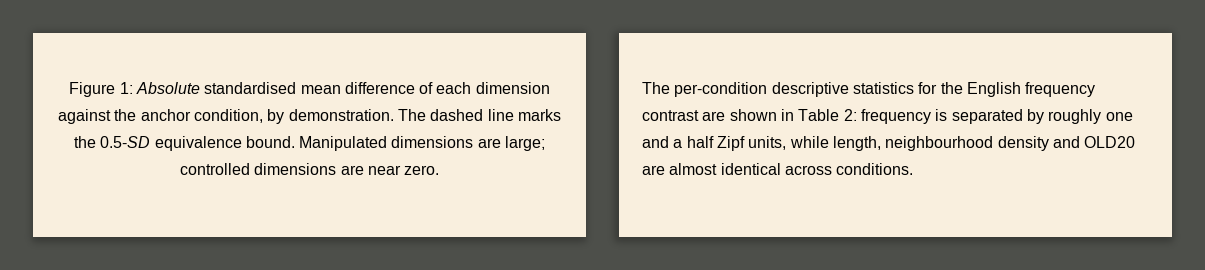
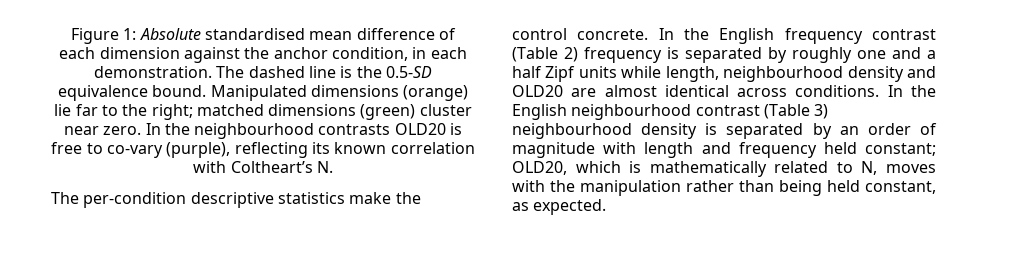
- Figure 1: Absolute standardised mean difference of each dimension against the anchor condition, by demonstration.
+ Figure 1: Absolute standardised mean difference of each dimension against the anchor condition, in each demonstration.
- The dashed line marks the 0.5-SD equivalence bound.
+ The dashed line is the 0.5-SD equivalence bound.
- Manipulated dimensions are large; controlled dimensions are near zero.
- The per-condition descriptive statistics for the English frequency contrast are shown in Table 2: frequency is separated by roughly one and a half Zipf units, while length, neighbourhood density and OLD20 are almost identical across conditions.
+ Manipulated dimensions (orange) lie far to the right; matched dimensions (green) cluster near zero. In the neighbourhood contrasts OLD20 is free to co-vary (purple), reflecting its known correlation with Coltheart’s N.
+ The per-condition descriptive statistics make the control concrete. In the English frequency contrast (Table 2) frequency is separated by roughly one and a half Zipf units while length, neighbourhood density and OLD20 are almost identical across conditions.
+ In the English neighbourhood contrast (Table 3) neighbourhood density is separated by an order of magnitude with length and frequency held constant; OLD20, which is mathematically related to N, moves with the manipulation rather than being held constant, as expected.

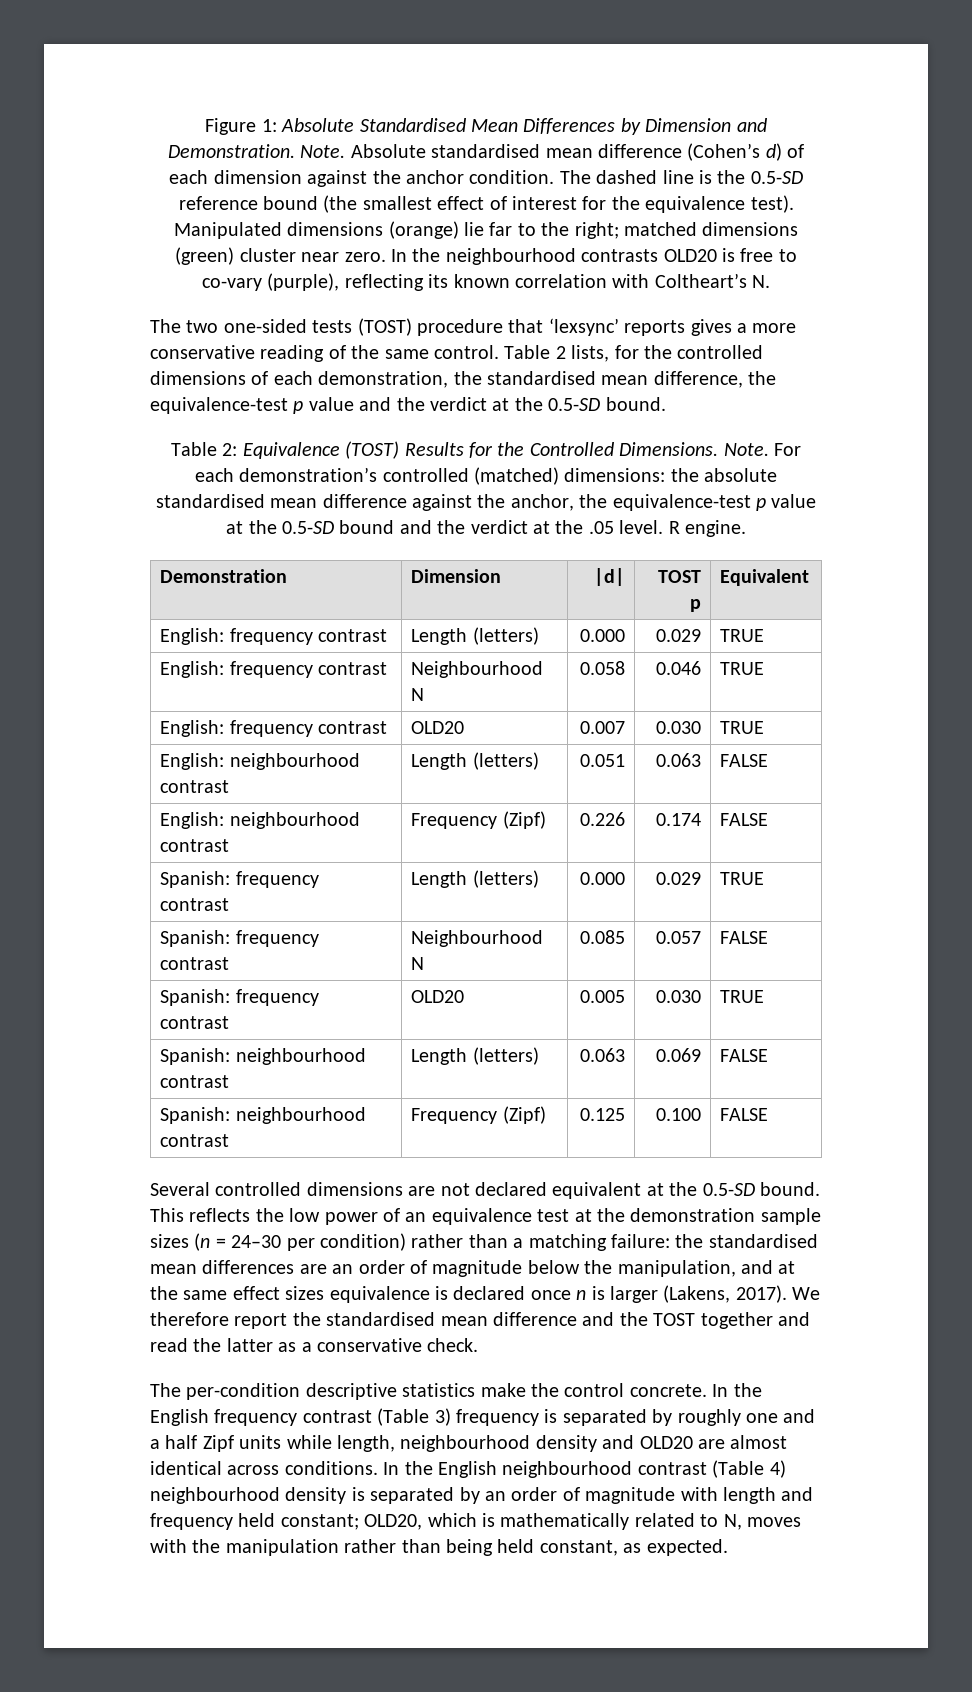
- Figure 1: Absolute standardised mean difference of each dimension against the anchor condition, in each demonstration.
+ Figure 1: Absolute Standardised Mean Differences by Dimension and Demonstration. Note. Absolute standardised mean difference (Cohen’s d) of each dimension against the anchor condition.
- The dashed line is the 0.5-SD equivalence bound.
+ The dashed line is the 0.5-SD reference bound (the smallest effect of interest for the equivalence test).
+ The two one-sided tests (TOST) procedure that ‘lexsync’ reports gives a more conservative reading of the same control. Table 2 lists, for the controlled dimensions of each demonstration, the standardised mean difference, the equivalence-test p value and the verdict at the 0.5-SD bound.
+ Table 2: Equivalence (TOST) Results for the Controlled Dimensions. Note. For each demonstration’s controlled (matched) dimensions: the absolute standardised mean difference against the anchor, the equivalence-test p value at the 0.5-SD bound and the verdict at the .05 level. R engine.
+ Demonstration | Dimension | |d| | TOST p | Equivalent
+ English: frequency contrast | Length (letters) | 0.000 | 0.029 | TRUE
+ English: frequency contrast | Neighbourhood N | 0.058 | 0.046 | TRUE
+ English: frequency contrast | OLD20 | 0.007 | 0.030 | TRUE
+ English: neighbourhood contrast | Length (letters) | 0.051 | 0.063 | FALSE
+ English: neighbourhood contrast | Frequency (Zipf) | 0.226 | 0.174 | FALSE
+ Spanish: frequency contrast | Length (letters) | 0.000 | 0.029 | TRUE
+ Spanish: frequency contrast | Neighbourhood N | 0.085 | 0.057 | FALSE
+ Spanish: frequency contrast | OLD20 | 0.005 | 0.030 | TRUE
+ Spanish: neighbourhood contrast | Length (letters) | 0.063 | 0.069 | FALSE
+ Spanish: neighbourhood contrast | Frequency (Zipf) | 0.125 | 0.100 | FALSE
+ Several controlled dimensions are not declared equivalent at the 0.5-SD bound. This reflects the low power of an equivalence test at the demonstration sample sizes (n = 24–30 per condition) rather than a matching failure: the standardised mean differences are an order of magnitude below the manipulation, and at the same effect sizes equivalence is declared once n is larger (Lakens, 2017). We therefore report the standardised mean difference and the TOST together and read the latter as a conservative check.
- In the English frequency contrast (Table 2) frequency is separated by roughly one and a half Zipf units while length, neighbourhood density and OLD20 are almost identical across conditions.
+ In the English frequency contrast (Table 3) frequency is separated by roughly one and a half Zipf units while length, neighbourhood density and OLD20 are almost identical across conditions.
- In the English neighbourhood contrast (Table 3) neighbourhood density is separated by an order of magnitude with length and frequency held constant; OLD20, which is mathematically related to N, moves with the manipulation rather than being held constant, as expected.
+ In the English neighbourhood contrast (Table 4) neighbourhood density is separated by an order of magnitude with length and frequency held constant; OLD20, which is mathematically related to N, moves with the manipulation rather than being held constant, as expected.

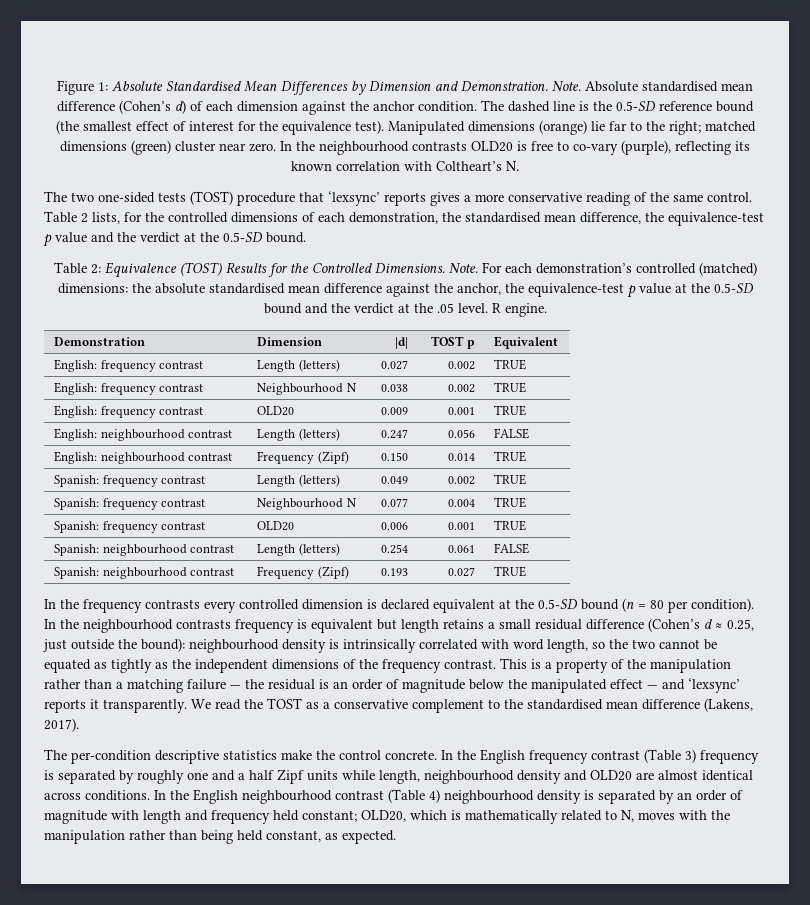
- English: frequency contrast | Length (letters) | 0.000 | 0.029 | TRUE
+ English: frequency contrast | Length (letters) | 0.027 | 0.002 | TRUE
- English: frequency contrast | Neighbourhood N | 0.058 | 0.046 | TRUE
+ English: frequency contrast | Neighbourhood N | 0.038 | 0.002 | TRUE
- English: frequency contrast | OLD20 | 0.007 | 0.030 | TRUE
+ English: frequency contrast | OLD20 | 0.009 | 0.001 | TRUE
- English: neighbourhood contrast | Length (letters) | 0.051 | 0.063 | FALSE
+ English: neighbourhood contrast | Length (letters) | 0.247 | 0.056 | FALSE
- English: neighbourhood contrast | Frequency (Zipf) | 0.226 | 0.174 | FALSE
+ English: neighbourhood contrast | Frequency (Zipf) | 0.150 | 0.014 | TRUE
- Spanish: frequency contrast | Length (letters) | 0.000 | 0.029 | TRUE
+ Spanish: frequency contrast | Length (letters) | 0.049 | 0.002 | TRUE
- Spanish: frequency contrast | Neighbourhood N | 0.085 | 0.057 | FALSE
+ Spanish: frequency contrast | Neighbourhood N | 0.077 | 0.004 | TRUE
- Spanish: frequency contrast | OLD20 | 0.005 | 0.030 | TRUE
+ Spanish: frequency contrast | OLD20 | 0.006 | 0.001 | TRUE
- Spanish: neighbourhood contrast | Length (letters) | 0.063 | 0.069 | FALSE
+ Spanish: neighbourhood contrast | Length (letters) | 0.254 | 0.061 | FALSE
- Spanish: neighbourhood contrast | Frequency (Zipf) | 0.125 | 0.100 | FALSE
- Several controlled dimensions are not declared equivalent at the 0.5-SD bound. This reflects the low power of an equivalence test at the demonstration sample sizes (n = 24–30 per condition) rather than a matching failure: the standardised mean differences are an order of magnitude below the manipulation, and at the same effect sizes equivalence is declared once n is larger (Lakens, 2017). We therefore report the standardised mean difference and the TOST together and read the latter as a conservative check.
+ Spanish: neighbourhood contrast | Frequency (Zipf) | 0.193 | 0.027 | TRUE
+ In the frequency contrasts every controlled dimension is declared equivalent at the 0.5-SD bound (n = 80 per condition). In the neighbourhood contrasts frequency is equivalent but length retains a small residual difference (Cohen’s d ≈ 0.25, just outside the bound): neighbourhood density is intrinsically correlated with word length, so the two cannot be equated as tightly as the independent dimensions of the frequency contrast. This is a property of the manipulation rather than a matching failure — the residual is an order of magnitude below the manipulated effect — and ‘lexsync’ reports it transparently. We read the TOST as a conservative complement to the standardised mean difference (Lakens, 2017).

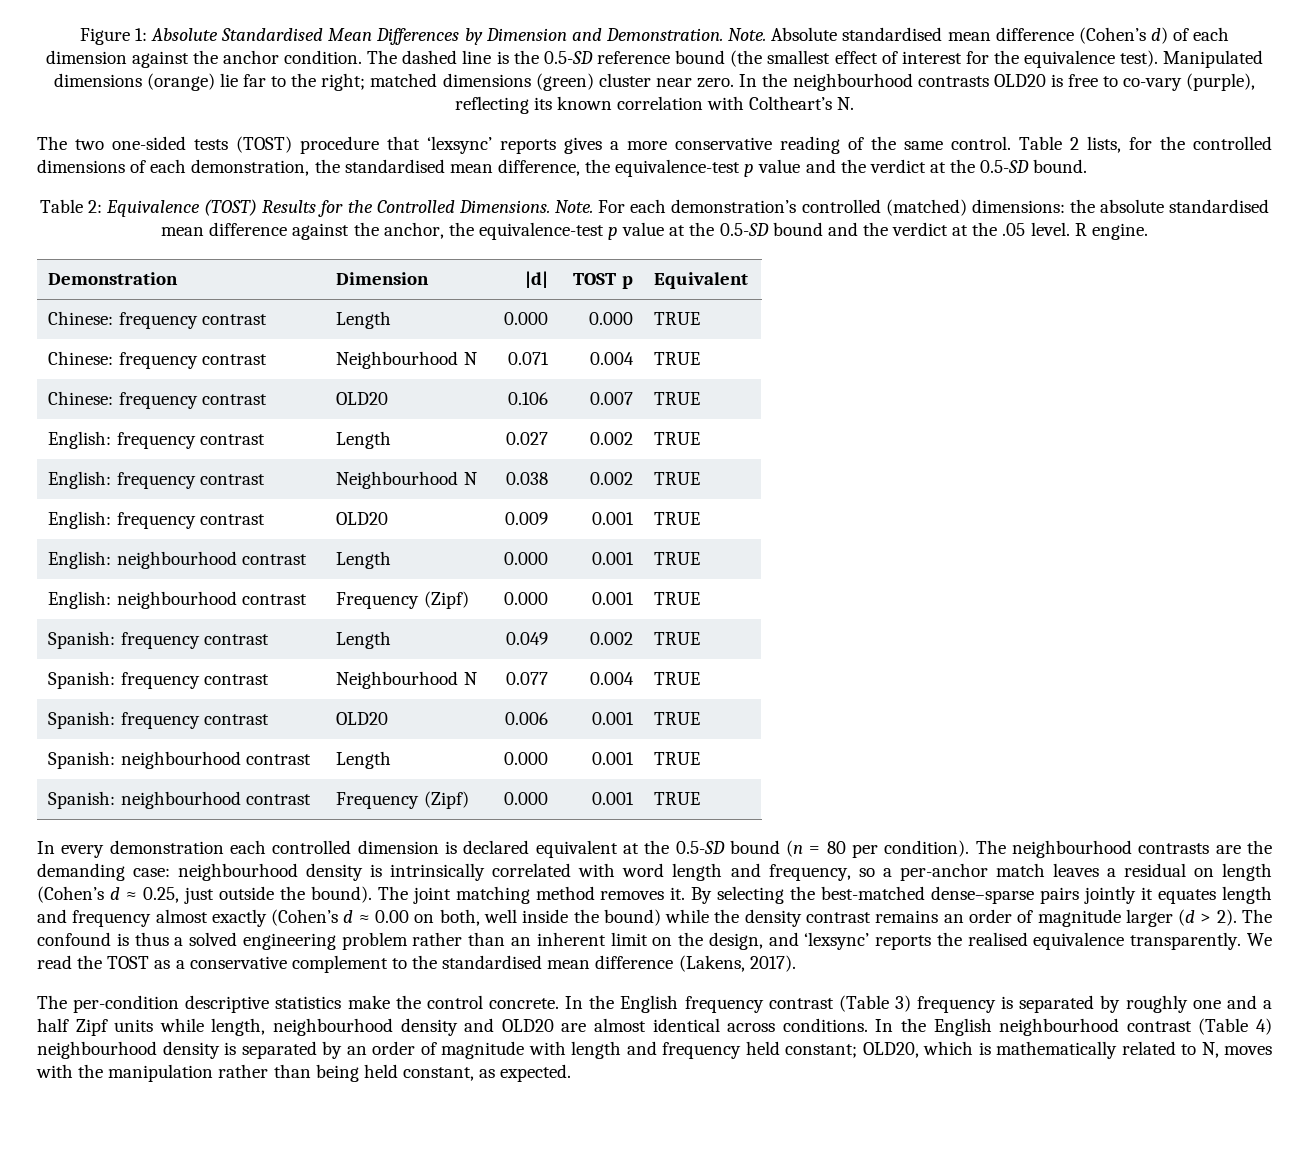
+ Chinese: frequency contrast | Length | 0.000 | 0.000 | TRUE
+ Chinese: frequency contrast | Neighbourhood N | 0.071 | 0.004 | TRUE
+ Chinese: frequency contrast | OLD20 | 0.106 | 0.007 | TRUE
- English: frequency contrast | Length (letters) | 0.027 | 0.002 | TRUE
+ English: frequency contrast | Length | 0.027 | 0.002 | TRUE
- English: neighbourhood contrast | Length (letters) | 0.247 | 0.056 | FALSE
+ English: neighbourhood contrast | Length | 0.000 | 0.001 | TRUE
- English: neighbourhood contrast | Frequency (Zipf) | 0.150 | 0.014 | TRUE
+ English: neighbourhood contrast | Frequency (Zipf) | 0.000 | 0.001 | TRUE
- Spanish: frequency contrast | Length (letters) | 0.049 | 0.002 | TRUE
+ Spanish: frequency contrast | Length | 0.049 | 0.002 | TRUE
- Spanish: neighbourhood contrast | Length (letters) | 0.254 | 0.061 | FALSE
+ Spanish: neighbourhood contrast | Length | 0.000 | 0.001 | TRUE
- Spanish: neighbourhood contrast | Frequency (Zipf) | 0.193 | 0.027 | TRUE
+ Spanish: neighbourhood contrast | Frequency (Zipf) | 0.000 | 0.001 | TRUE
- In the frequency contrasts every controlled dimension is declared equivalent at the 0.5-SD bound (n = 80 per condition).
+ In every demonstration each controlled dimension is declared equivalent at the 0.5-SD bound (n = 80 per condition).
- In the neighbourhood contrasts frequency is equivalent but length retains a small residual difference (Cohen’s d ≈ 0.25, just outside the bound): neighbourhood density is intrinsically correlated with word length, so the two cannot be equated as tightly as the independent dimensions of the frequency contrast. This is a property of the manipulation rather than a matching failure — the residual is an order of magnitude below the manipulated effect — and ‘lexsync’ reports it transparently.
+ The neighbourhood contrasts are the demanding case: neighbourhood density is intrinsically correlated with word length and frequency, so a per-anchor match leaves a residual on length (Cohen’s d ≈ 0.25, just outside the bound). The joint matching method removes it. By selecting the best-matched dense–sparse pairs jointly it equates length and frequency almost exactly (Cohen’s d ≈ 0.00 on both, well inside the bound) while the density contrast remains an order of magnitude larger (d > 2). The confound is thus a solved engineering problem rather than an inherent limit on the design, and ‘lexsync’ reports the realised equivalence transparently.

